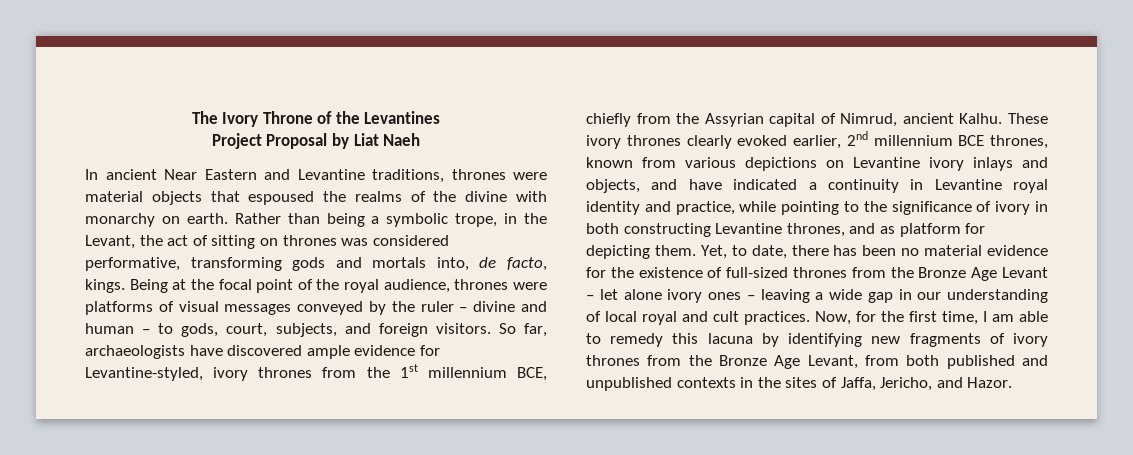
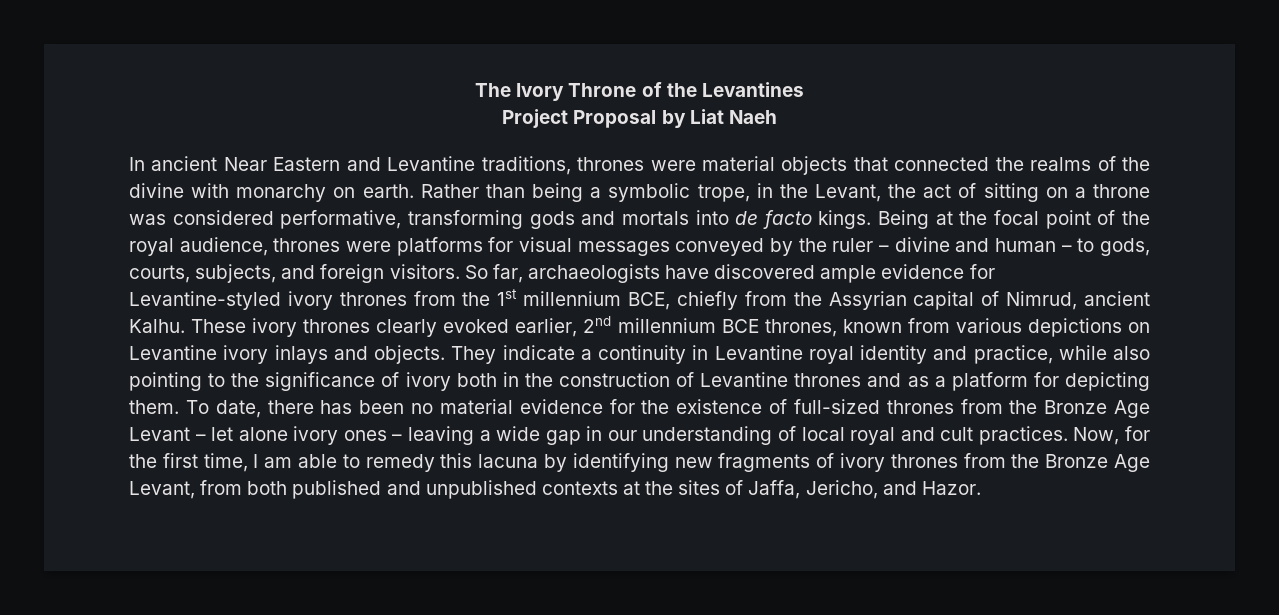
- In ancient Near Eastern and Levantine traditions, thrones were material objects that espoused the realms of the divine with monarchy on earth.
+ In ancient Near Eastern and Levantine traditions, thrones were material objects that connected the realms of the divine with monarchy on earth.
- Rather than being a symbolic trope, in the Levant, the act of sitting on thrones was considered performative, transforming gods and mortals into, de facto, kings.
+ Rather than being a symbolic trope, in the Levant, the act of sitting on a throne was considered performative, transforming gods and mortals into de facto kings.
- Being at the focal point of the royal audience, thrones were platforms of visual messages conveyed by the ruler – divine and human – to gods, court, subjects, and foreign visitors.
+ Being at the focal point of the royal audience, thrones were platforms for visual messages conveyed by the ruler – divine and human – to gods, courts, subjects, and foreign visitors.
- So far, archaeologists have discovered ample evidence for Levantine-styled, ivory thrones from the 1st millennium BCE, chiefly from the Assyrian capital of Nimrud, ancient Kalhu.
+ So far, archaeologists have discovered ample evidence for Levantine-styled ivory thrones from the 1st millennium BCE, chiefly from the Assyrian capital of Nimrud, ancient Kalhu.
- These ivory thrones clearly evoked earlier, 2nd millennium BCE thrones, known from various depictions on Levantine ivory inlays and objects, and have indicated a continuity in Levantine royal identity and practice, while pointing to the significance of ivory in both constructing Levantine thrones, and as platform for depicting them.
+ These ivory thrones clearly evoked earlier, 2nd millennium BCE thrones, known from various depictions on Levantine ivory inlays and objects. They indicate a continuity in Levantine royal identity and practice, while also pointing to the significance of ivory both in the construction of Levantine thrones and as a platform for depicting them.
- Yet, to date, there has been no material evidence for the existence of full-sized thrones from the Bronze Age Levant – let alone ivory ones – leaving a wide gap in our understanding of local royal and cult practices.
+ To date, there has been no material evidence for the existence of full-sized thrones from the Bronze Age Levant – let alone ivory ones – leaving a wide gap in our understanding of local royal and cult practices.
- Now, for the first time, I am able to remedy this lacuna by identifying new fragments of ivory thrones from the Bronze Age Levant, from both published and unpublished contexts in the sites of Jaffa, Jericho, and Hazor.
+ Now, for the first time, I am able to remedy this lacuna by identifying new fragments of ivory thrones from the Bronze Age Levant, from both published and unpublished contexts at the sites of Jaffa, Jericho, and Hazor.

